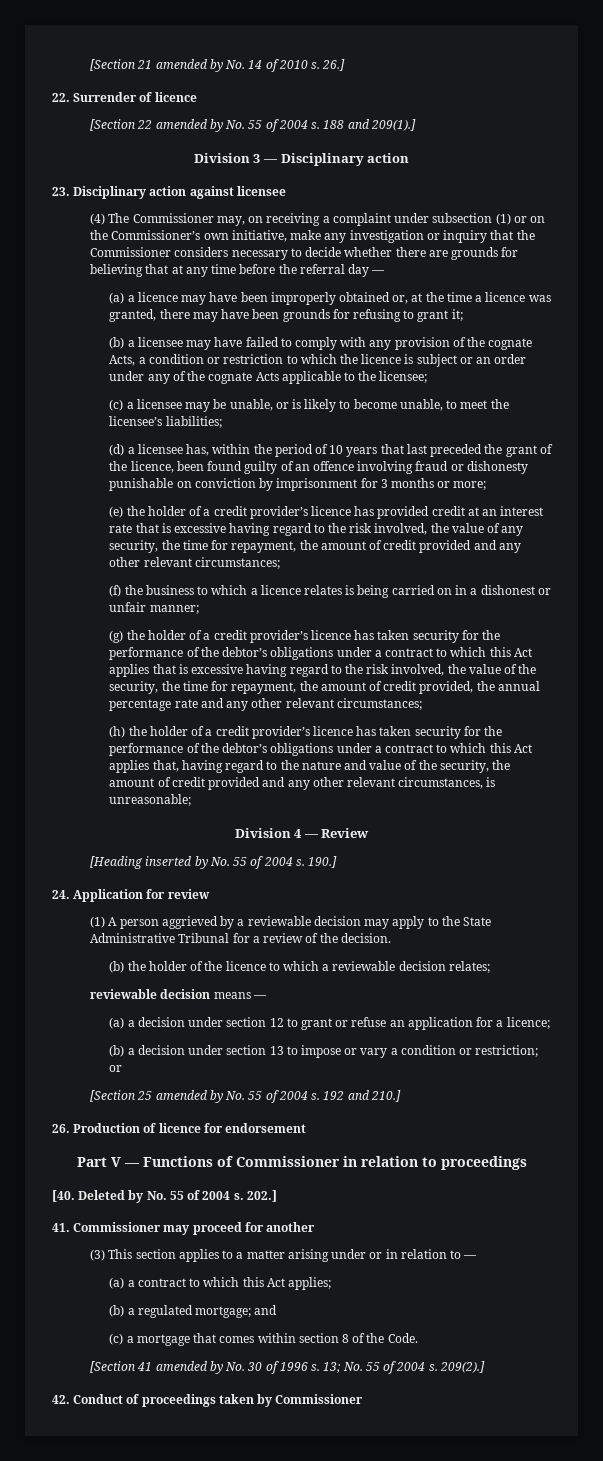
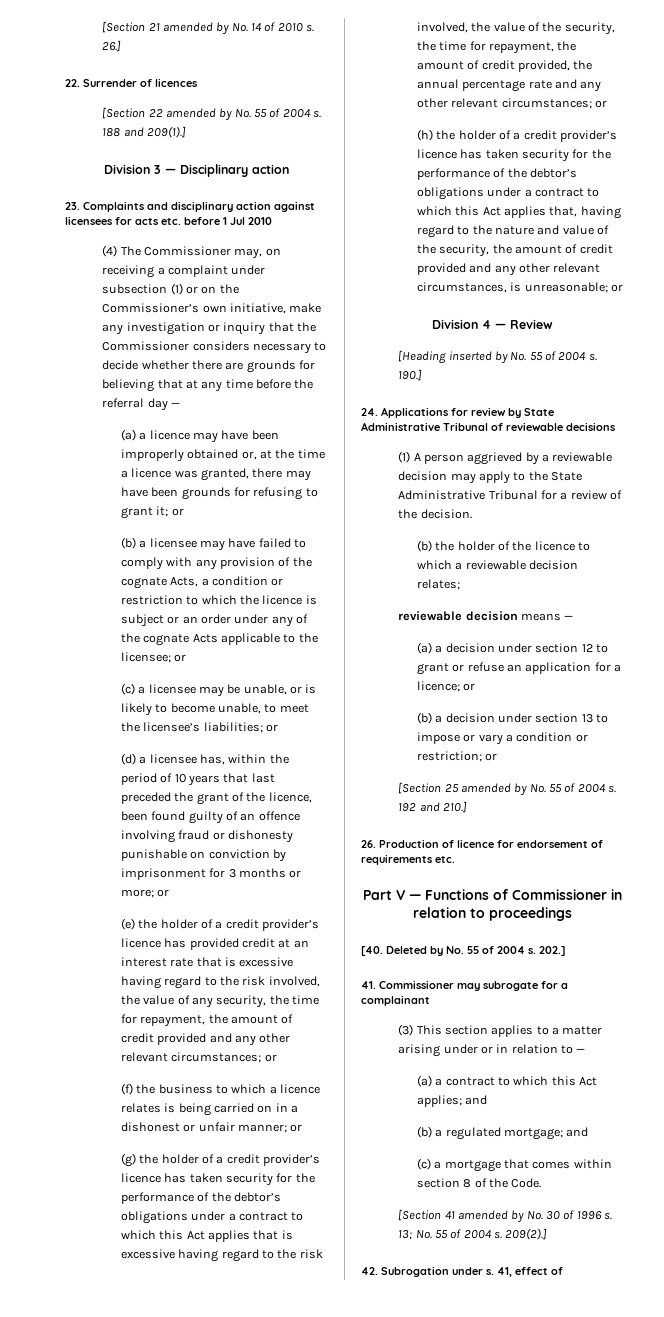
- 22. Surrender of licence
+ 22. Surrender of licences
- 23. Disciplinary action against licensee
+ 23. Complaints and disciplinary action against licensees for acts etc. before 1 Jul 2010
- (a) a licence may have been improperly obtained or, at the time a licence was granted, there may have been grounds for refusing to grant it;
+ (a) a licence may have been improperly obtained or, at the time a licence was granted, there may have been grounds for refusing to grant it; or
- (b) a licensee may have failed to comply with any provision of the cognate Acts, a condition or restriction to which the licence is subject or an order under any of the cognate Acts applicable to the licensee;
+ (b) a licensee may have failed to comply with any provision of the cognate Acts, a condition or restriction to which the licence is subject or an order under any of the cognate Acts applicable to the licensee; or
- (c) a licensee may be unable, or is likely to become unable, to meet the licensee’s liabilities;
+ (c) a licensee may be unable, or is likely to become unable, to meet the licensee’s liabilities; or
- (d) a licensee has, within the period of 10 years that last preceded the grant of the licence, been found guilty of an offence involving fraud or dishonesty punishable on conviction by imprisonment for 3 months or more;
+ (d) a licensee has, within the period of 10 years that last preceded the grant of the licence, been found guilty of an offence involving fraud or dishonesty punishable on conviction by imprisonment for 3 months or more; or
- (e) the holder of a credit provider’s licence has provided credit at an interest rate that is excessive having regard to the risk involved, the value of any security, the time for repayment, the amount of credit provided and any other relevant circumstances;
+ (e) the holder of a credit provider’s licence has provided credit at an interest rate that is excessive having regard to the risk involved, the value of any security, the time for repayment, the amount of credit provided and any other relevant circumstances; or
- (f) the business to which a licence relates is being carried on in a dishonest or unfair manner;
+ (f) the business to which a licence relates is being carried on in a dishonest or unfair manner; or
- (g) the holder of a credit provider’s licence has taken security for the performance of the debtor’s obligations under a contract to which this Act applies that is excessive having regard to the risk involved, the value of the security, the time for repayment, the amount of credit provided, the annual percentage rate and any other relevant circumstances;
+ (g) the holder of a credit provider’s licence has taken security for the performance of the debtor’s obligations under a contract to which this Act applies that is excessive having regard to the risk involved, the value of the security, the time for repayment, the amount of credit provided, the annual percentage rate and any other relevant circumstances; or
- (h) the holder of a credit provider’s licence has taken security for the performance of the debtor’s obligations under a contract to which this Act applies that, having regard to the nature and value of the security, the amount of credit provided and any other relevant circumstances, is unreasonable;
+ (h) the holder of a credit provider’s licence has taken security for the performance of the debtor’s obligations under a contract to which this Act applies that, having regard to the nature and value of the security, the amount of credit provided and any other relevant circumstances, is unreasonable; or
- 24. Application for review
+ 24. Applications for review by State Administrative Tribunal of reviewable decisions
- (a) a decision under section 12 to grant or refuse an application for a licence;
+ (a) a decision under section 12 to grant or refuse an application for a licence; or
- 26. Production of licence for endorsement
+ 26. Production of licence for endorsement of requirements etc.
- 41. Commissioner may proceed for another
+ 41. Commissioner may subrogate for a complainant
- (a) a contract to which this Act applies;
+ (a) a contract to which this Act applies; and
- 42. Conduct of proceedings taken by Commissioner
+ 42. Subrogation under s. 41, effect of

